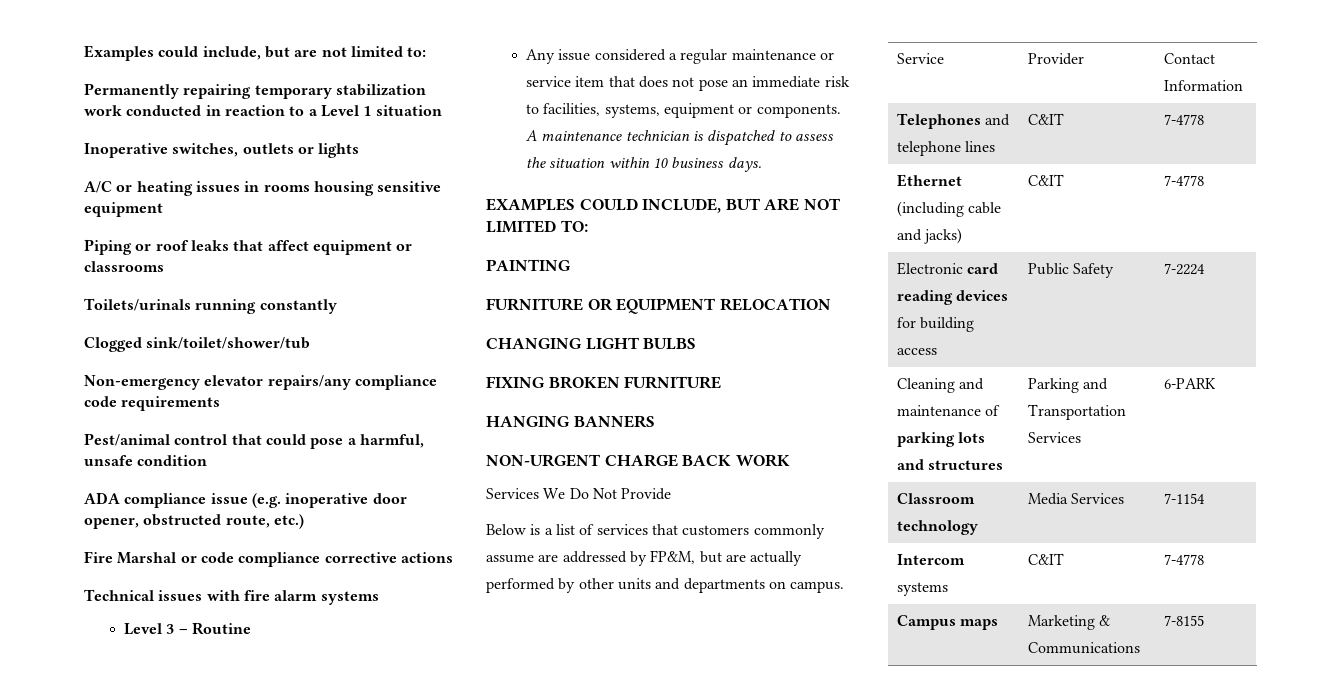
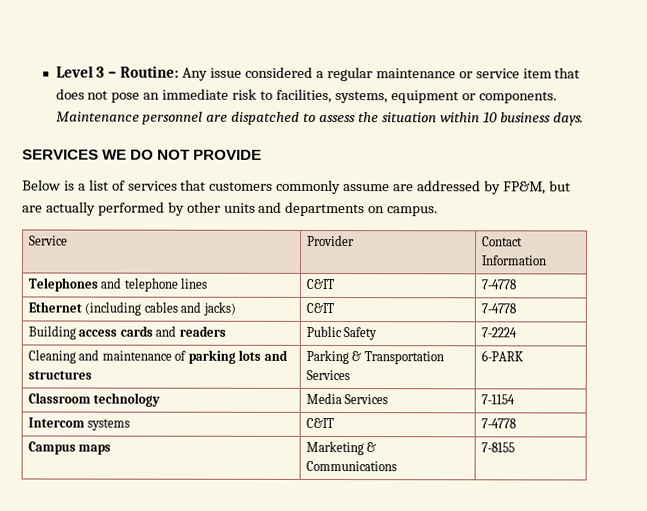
- Examples could include, but are not limited to:
- Permanently repairing temporary stabilization work conducted in reaction to a Level 1 situation
- Inoperative switches, outlets or lights
- A/C or heating issues in rooms housing sensitive equipment
- Piping or roof leaks that affect equipment or classrooms
- Toilets/urinals running constantly
- Clogged sink/toilet/shower/tub
- Non-emergency elevator repairs/any compliance code requirements
- Pest/animal control that could pose a harmful, unsafe condition
- ADA compliance issue (e.g. inoperative door opener, obstructed route, etc.)
- Fire Marshal or code compliance corrective actions
- Technical issues with fire alarm systems
- Level 3 – Routine
- Any issue considered a regular maintenance or service item that does not pose an immediate risk to facilities, systems, equipment or components.
+ Level 3 – Routine: Any issue considered a regular maintenance or service item that does not pose an immediate risk to facilities, systems, equipment or components.
- A maintenance technician is dispatched to assess the situation within 10 business days.
+ Maintenance personnel are dispatched to assess the situation within 10 business days.
- EXAMPLES COULD INCLUDE, BUT ARE NOT LIMITED TO:
- PAINTING
- FURNITURE OR EQUIPMENT RELOCATION
- CHANGING LIGHT BULBS
- FIXING BROKEN FURNITURE
- HANGING BANNERS
- NON-URGENT CHARGE BACK WORK
- Services We Do Not Provide
+ SERVICES WE DO NOT PROVIDE
- Ethernet (including cable and jacks) | C&IT | 7-4778
+ Ethernet (including cables and jacks) | C&IT | 7-4778
- Electronic card reading devices for building access | Public Safety | 7-2224
+ Building access cards and readers | Public Safety | 7-2224
- Cleaning and maintenance of parking lots and structures | Parking and Transportation Services | 6-PARK
+ Cleaning and maintenance of parking lots and structures | Parking & Transportation Services | 6-PARK

